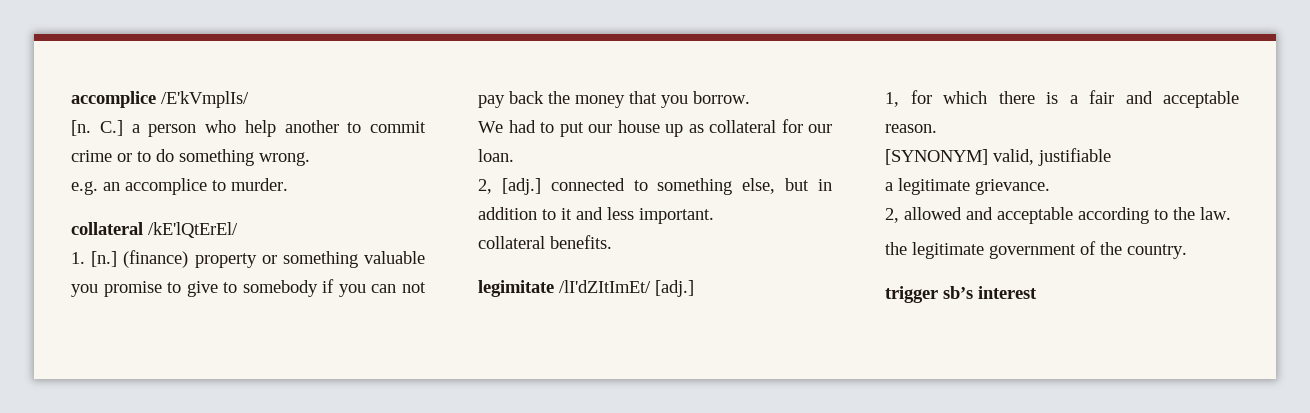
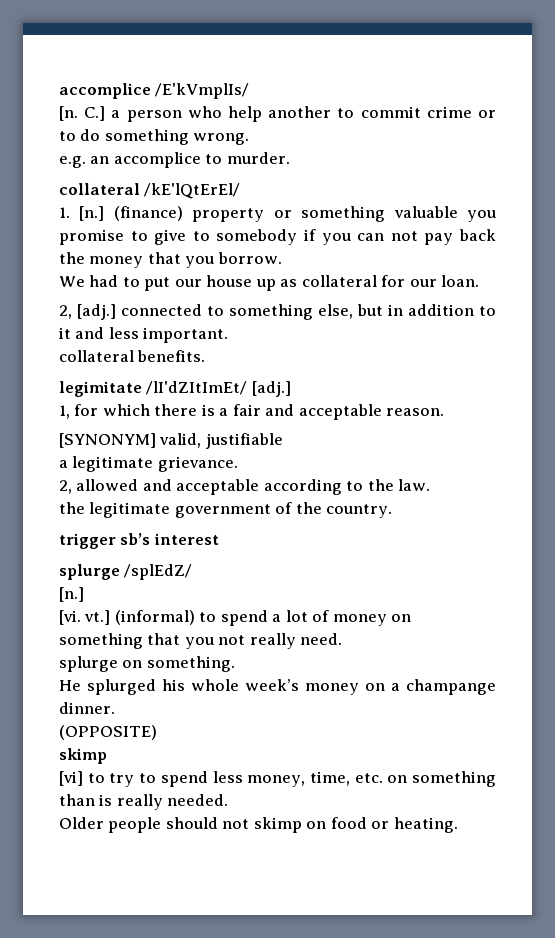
+ splurge /splEdZ/
+ [n.]
+ [vi. vt.] (informal) to spend a lot of money on something that you not really need.
+ splurge on something.
+ He splurged his whole week’s money on a champange dinner.
+ (OPPOSITE)
+ skimp
+ [vi] to try to spend less money, time, etc. on something than is really needed.
+ Older people should not skimp on food or heating.

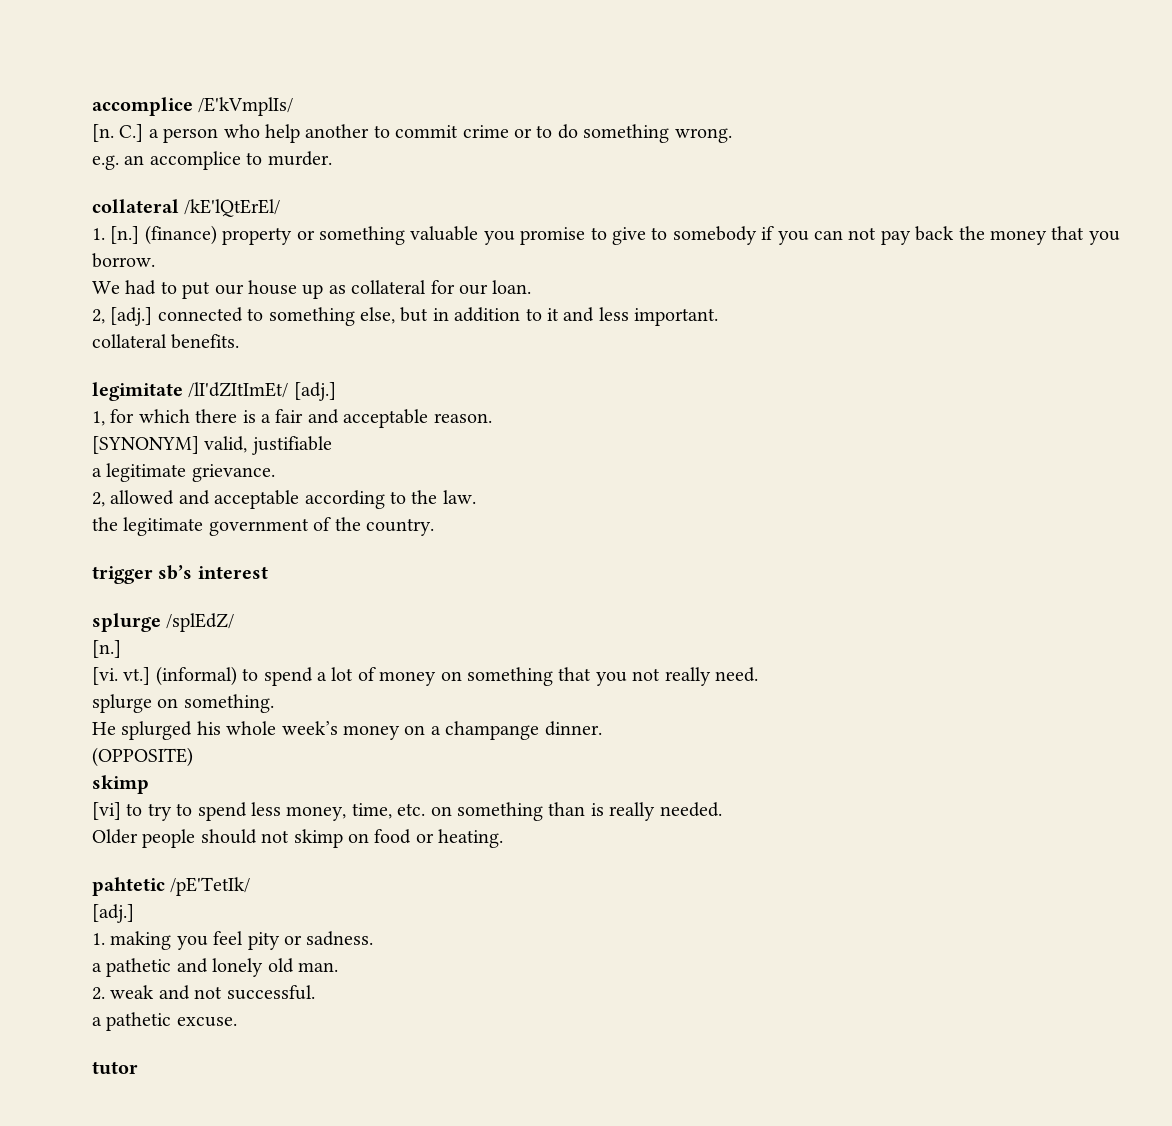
+ pahtetic /pE'TetIk/
+ [adj.]
+ 1. making you feel pity or sadness.
+ a pathetic and lonely old man.
+ 2. weak and not successful.
+ a pathetic excuse.
+ tutor

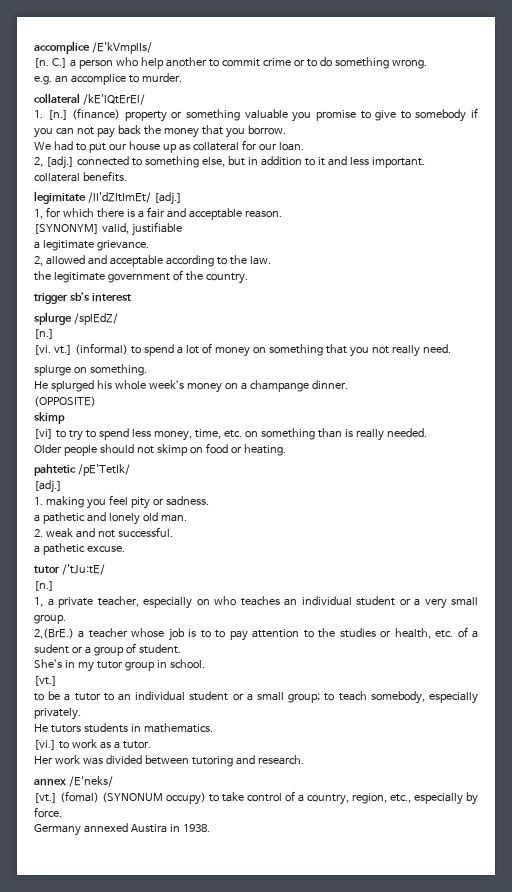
- tutor
+ tutor /'tJu:tE/
+ [n.]
+ 1, a private teacher, especially on who teaches an individual student or a very small group.
+ 2,(BrE.) a teacher whose job is to to pay attention to the studies or health, etc. of a sudent or a group of student.
+ She’s in my tutor group in school.
+ [vt.]
+ to be a tutor to an individual student or a small group; to teach somebody, especially privately.
+ He tutors students in mathematics.
+ [vi.] to work as a tutor.
+ Her work was divided between tutoring and research.
+ annex /E'neks/
+ [vt.] (fomal) (SYNONUM occupy) to take control of a country, region, etc., especially by force.
+ Germany annexed Austira in 1938.

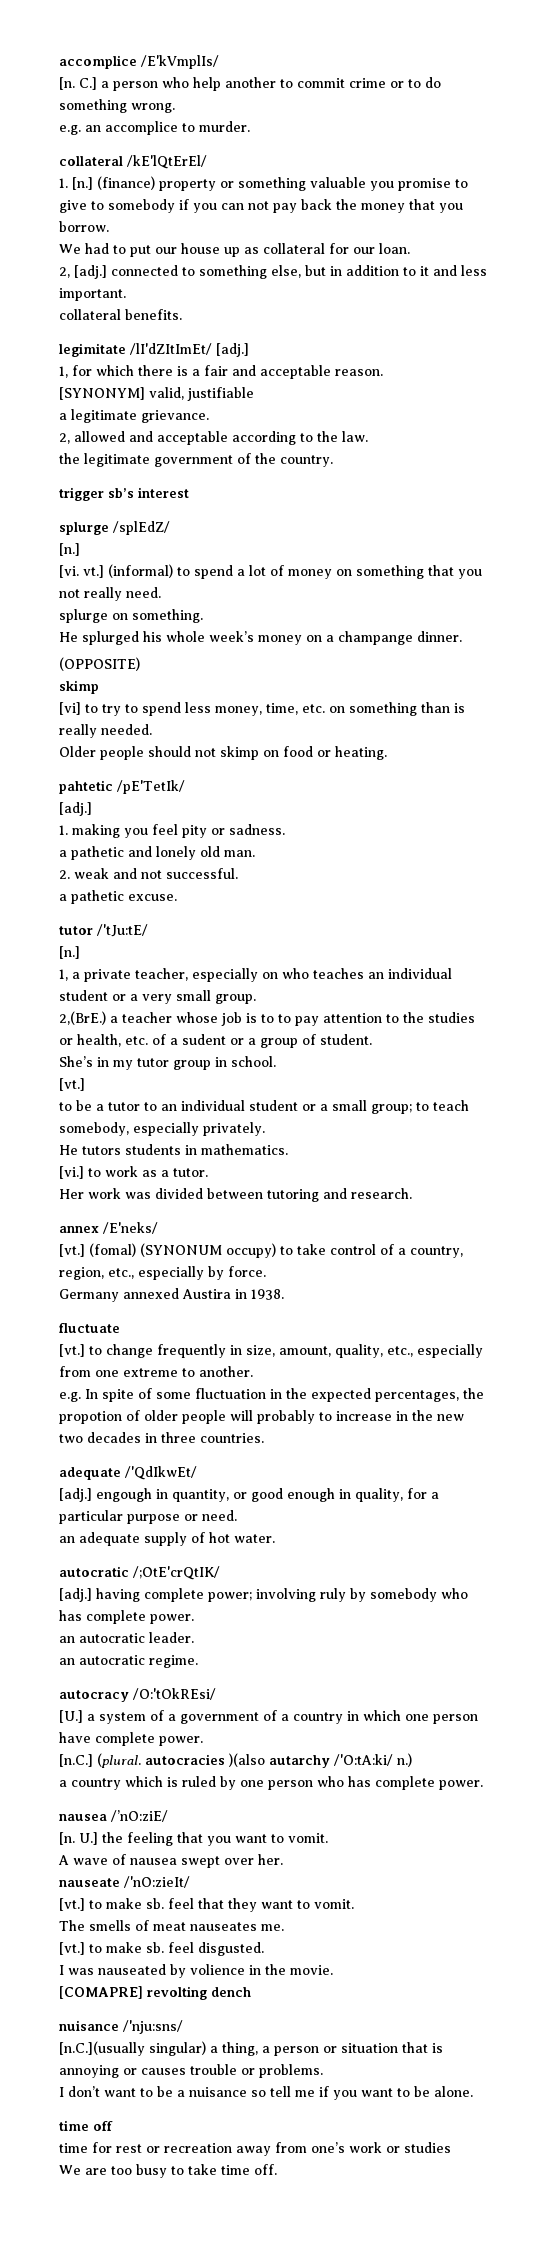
+ fluctuate
+ [vt.] to change frequently in size, amount, quality, etc., especially from one extreme to another.
+ e.g. In spite of some fluctuation in the expected percentages, the propotion of older people will probably to increase in the new two decades in three countries.
+ adequate /'QdIkwEt/
+ [adj.] engough in quantity, or good enough in quality, for a particular purpose or need.
+ an adequate supply of hot water.
+ autocratic /;OtE'crQtIK/
+ [adj.] having complete power; involving ruly by somebody who has complete power.
+ an autocratic leader.
+ an autocratic regime.
+ autocracy /O:'tOkREsi/
+ [U.] a system of a government of a country in which one person have complete power.
+ [n.C.] (plural. autocracies )(also autarchy /'O:tA:ki/ n.)
+ a country which is ruled by one person who has complete power.
+ nausea /’nO:ziE/
+ [n. U.] the feeling that you want to vomit.
+ A wave of nausea swept over her.
+ nauseate /'nO:zieIt/
+ [vt.] to make sb. feel that they want to vomit.
+ The smells of meat nauseates me.
+ [vt.] to make sb. feel disgusted.
+ I was nauseated by volience in the movie.
+ [COMAPRE] revolting dench
+ nuisance /'nju:sns/
+ [n.C.](usually singular) a thing, a person or situation that is annoying or causes trouble or problems.
+ I don’t want to be a nuisance so tell me if you want to be alone.
+ time off
+ time for rest or recreation away from one’s work or studies
+ We are too busy to take time off.

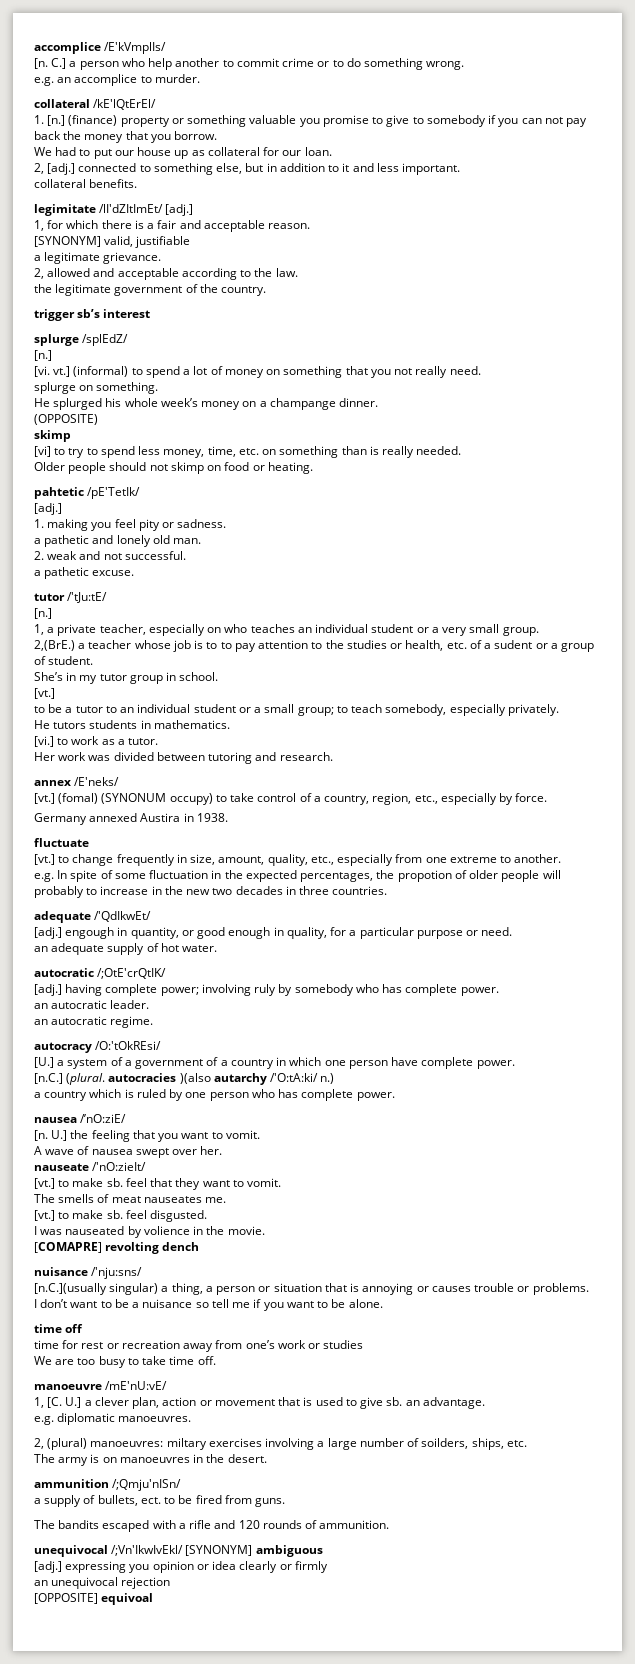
+ manoeuvre /mE'nU:vE/
+ 1, [C. U.] a clever plan, action or movement that is used to give sb. an advantage.
+ e.g. diplomatic manoeuvres.
+ 2, (plural) manoeuvres: miltary exercises involving a large number of soilders, ships, etc.
+ The army is on manoeuvres in the desert.
+ ammunition /;Qmju'nISn/
+ a supply of bullets, ect. to be fired from guns.
+ The bandits escaped with a rifle and 120 rounds of ammunition.
+ unequivocal /;Vn'IkwIvEkl/ [SYNONYM] ambiguous
+ [adj.] expressing you opinion or idea clearly or firmly
+ an unequivocal rejection
+ [OPPOSITE] equivoal

